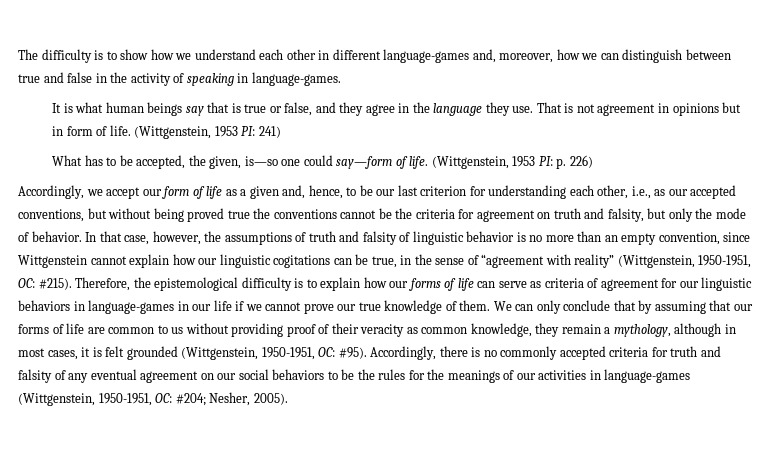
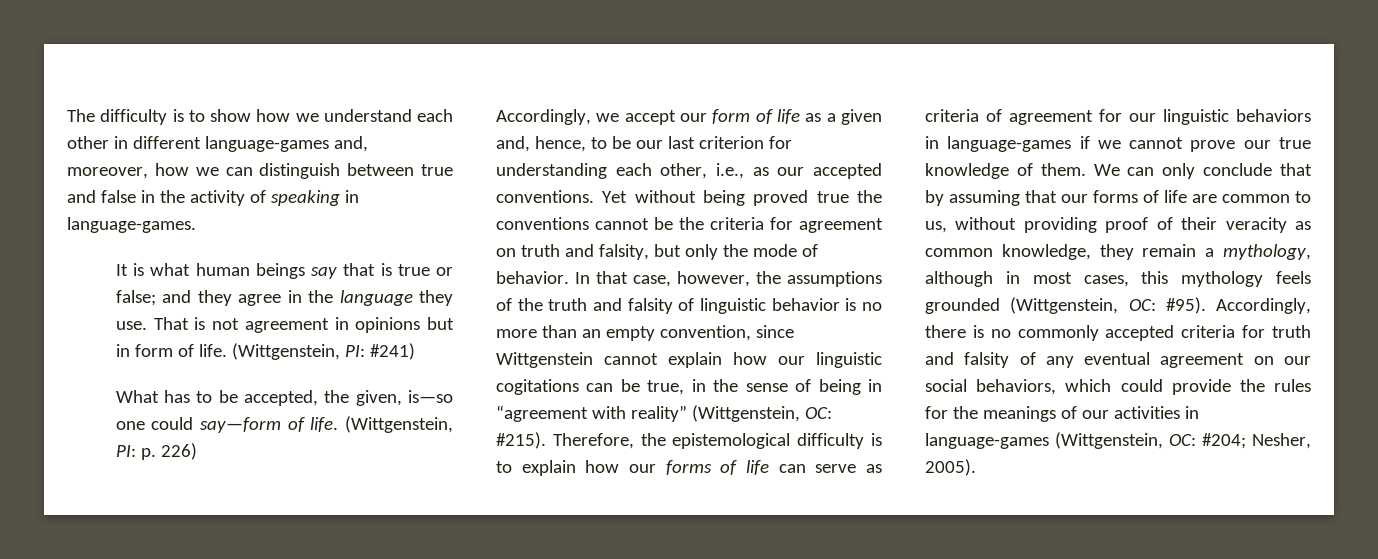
- It is what human beings say that is true or false, and they agree in the language they use.
+ It is what human beings say that is true or false; and they agree in the language they use.
- (Wittgenstein, 1953 PI: 241)
+ (Wittgenstein, PI: #241)
- (Wittgenstein, 1953 PI: p. 226)
+ (Wittgenstein, PI: p. 226)
- Accordingly, we accept our form of life as a given and, hence, to be our last criterion for understanding each other, i.e., as our accepted conventions, but without being proved true the conventions cannot be the criteria for agreement on truth and falsity, but only the mode of behavior.
+ Accordingly, we accept our form of life as a given and, hence, to be our last criterion for understanding each other, i.e., as our accepted conventions. Yet without being proved true the conventions cannot be the criteria for agreement on truth and falsity, but only the mode of behavior.
- In that case, however, the assumptions of truth and falsity of linguistic behavior is no more than an empty convention, since Wittgenstein cannot explain how our linguistic cogitations can be true, in the sense of “agreement with reality” (Wittgenstein, 1950-1951, OC: #215).
+ In that case, however, the assumptions of the truth and falsity of linguistic behavior is no more than an empty convention, since Wittgenstein cannot explain how our linguistic cogitations can be true, in the sense of being in “agreement with reality” (Wittgenstein, OC: #215).
- Therefore, the epistemological difficulty is to explain how our forms of life can serve as criteria of agreement for our linguistic behaviors in language-games in our life if we cannot prove our true knowledge of them.
+ Therefore, the epistemological difficulty is to explain how our forms of life can serve as criteria of agreement for our linguistic behaviors in language-games if we cannot prove our true knowledge of them.
- We can only conclude that by assuming that our forms of life are common to us without providing proof of their veracity as common knowledge, they remain a mythology, although in most cases, it is felt grounded (Wittgenstein, 1950-1951, OC: #95).
+ We can only conclude that by assuming that our forms of life are common to us, without providing proof of their veracity as common knowledge, they remain a mythology, although in most cases, this mythology feels grounded (Wittgenstein, OC: #95).
- Accordingly, there is no commonly accepted criteria for truth and falsity of any eventual agreement on our social behaviors to be the rules for the meanings of our activities in language-games (Wittgenstein, 1950-1951, OC: #204; Nesher, 2005).
+ Accordingly, there is no commonly accepted criteria for truth and falsity of any eventual agreement on our social behaviors, which could provide the rules for the meanings of our activities in language-games (Wittgenstein, OC: #204; Nesher, 2005).

